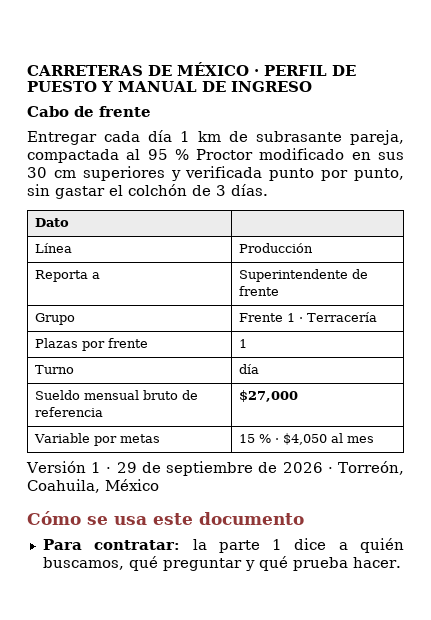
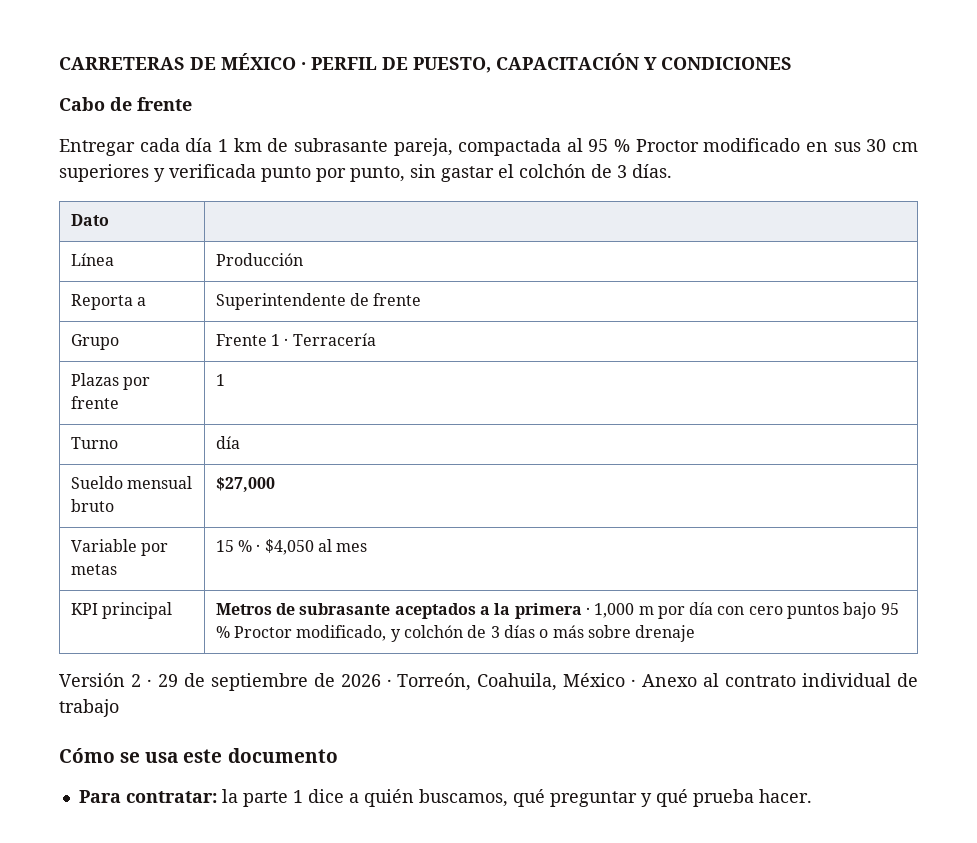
- CARRETERAS DE MÉXICO · PERFIL DE PUESTO Y MANUAL DE INGRESO
+ CARRETERAS DE MÉXICO · PERFIL DE PUESTO, CAPACITACIÓN Y CONDICIONES
- Sueldo mensual bruto de referencia | $27,000
+ Sueldo mensual bruto | $27,000
+ KPI principal | Metros de subrasante aceptados a la primera · 1,000 m por día con cero puntos bajo 95 % Proctor modificado, y colchón de 3 días o más sobre drenaje
- Versión 1 · 29 de septiembre de 2026 · Torreón, Coahuila, México
+ Versión 2 · 29 de septiembre de 2026 · Torreón, Coahuila, México · Anexo al contrato individual de trabajo

